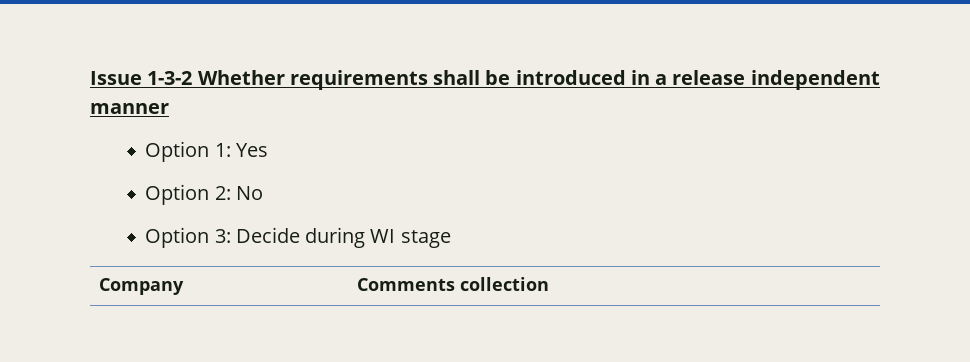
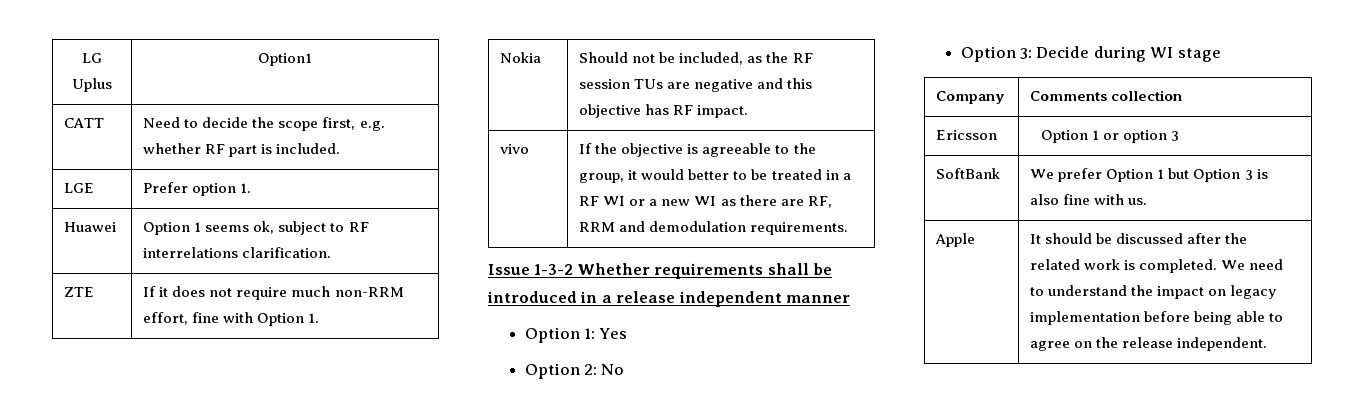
+ LG Uplus | Option1
+ CATT | Need to decide the scope first, e.g. whether RF part is included.
+ LGE | Prefer option 1.
+ Huawei | Option 1 seems ok, subject to RF interrelations clarification.
+ ZTE | If it does not require much non-RRM effort, fine with Option 1.
+ Nokia | Should not be included, as the RF session TUs are negative and this objective has RF impact.
+ vivo | If the objective is agreeable to the group, it would better to be treated in a RF WI or a new WI as there are RF, RRM and demodulation requirements.
+ Ericsson | Option 1 or option 3
+ SoftBank | We prefer Option 1 but Option 3 is also fine with us.
+ Apple | It should be discussed after the related work is completed. We need to understand the impact on legacy implementation before being able to agree on the release independent.

